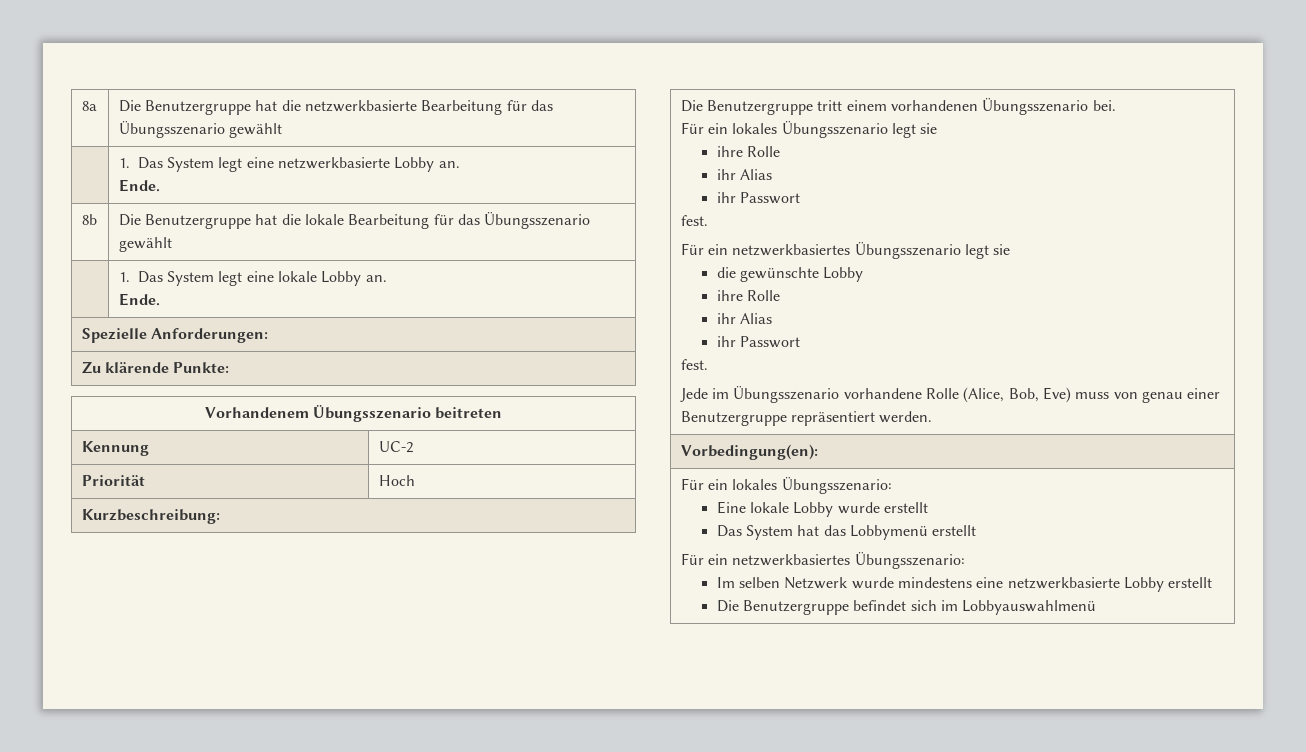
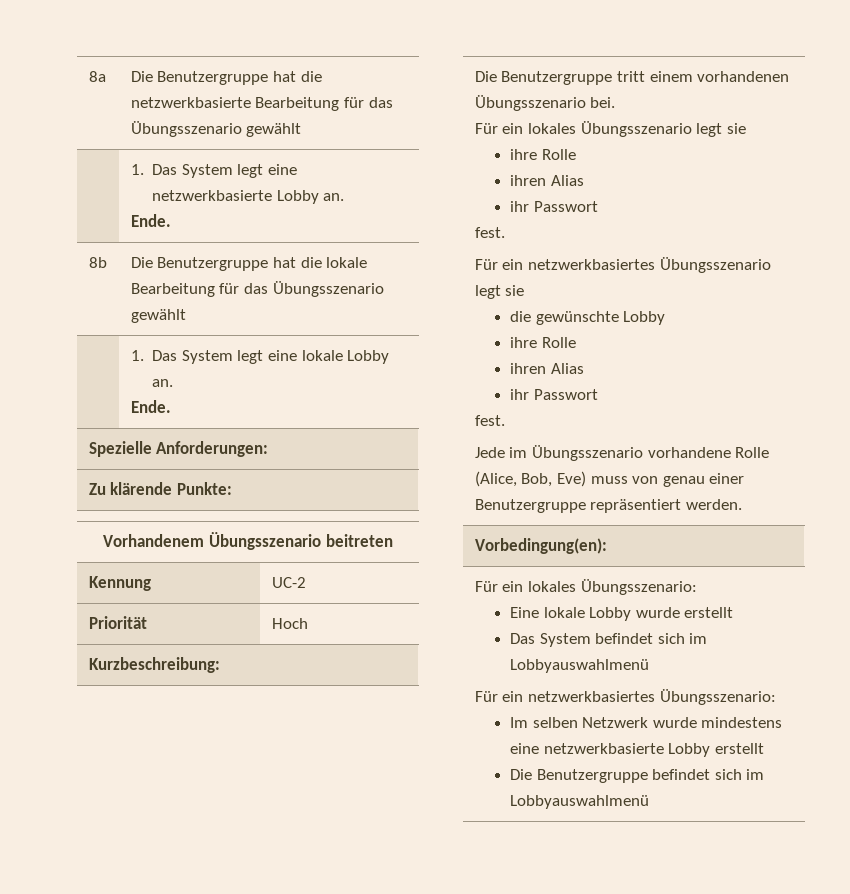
  Für ein lokales Übungsszenario legt sie
  ihre Rolle
- ihr Alias
+ ihren Alias
  die gewünschte Lobby
  ihre Rolle
- ihr Alias
+ ihren Alias
  Für ein lokales Übungsszenario:
  Eine lokale Lobby wurde erstellt
- Das System hat das Lobbymenü erstellt
+ Das System befindet sich im Lobbyauswahlmenü

